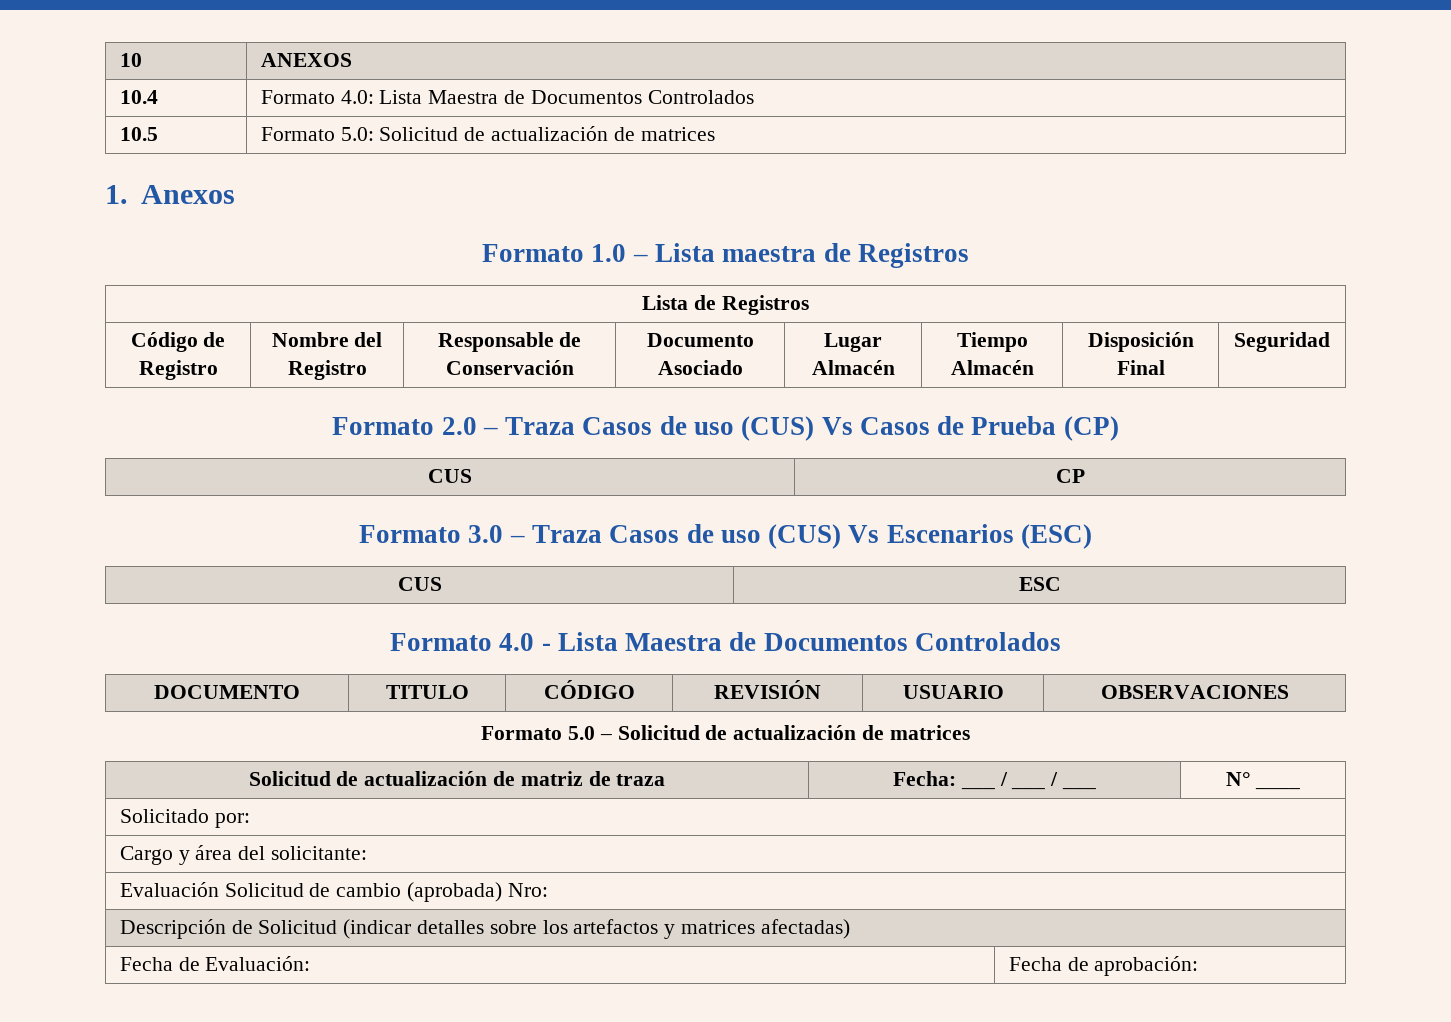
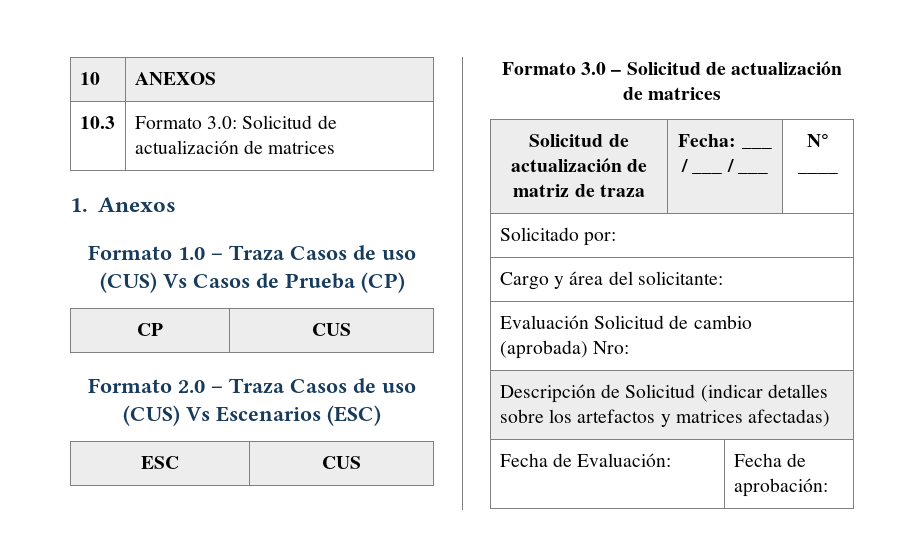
- 10.4 | Formato 4.0: Lista Maestra de Documentos Controlados
- 10.5 | Formato 5.0: Solicitud de actualización de matrices
+ 10.3 | Formato 3.0: Solicitud de actualización de matrices
- Formato 1.0 – Lista maestra de Registros
- Lista de Registros
- Código de Registro | Nombre del Registro | Responsable de Conservación | Documento Asociado | Lugar Almacén | Tiempo Almacén | Disposición Final | Seguridad
- Formato 2.0 – Traza Casos de uso (CUS) Vs Casos de Prueba (CP)
+ Formato 1.0 – Traza Casos de uso (CUS) Vs Casos de Prueba (CP)
- CUS | CP
- Formato 3.0 – Traza Casos de uso (CUS) Vs Escenarios (ESC)
+ CP | CUS
+ Formato 2.0 – Traza Casos de uso (CUS) Vs Escenarios (ESC)
- CUS | ESC
- Formato 4.0 - Lista Maestra de Documentos Controlados
- DOCUMENTO | TITULO | CÓDIGO | REVISIÓN | USUARIO | OBSERVACIONES
- Formato 5.0 – Solicitud de actualización de matrices
+ ESC | CUS
+ Formato 3.0 – Solicitud de actualización de matrices

